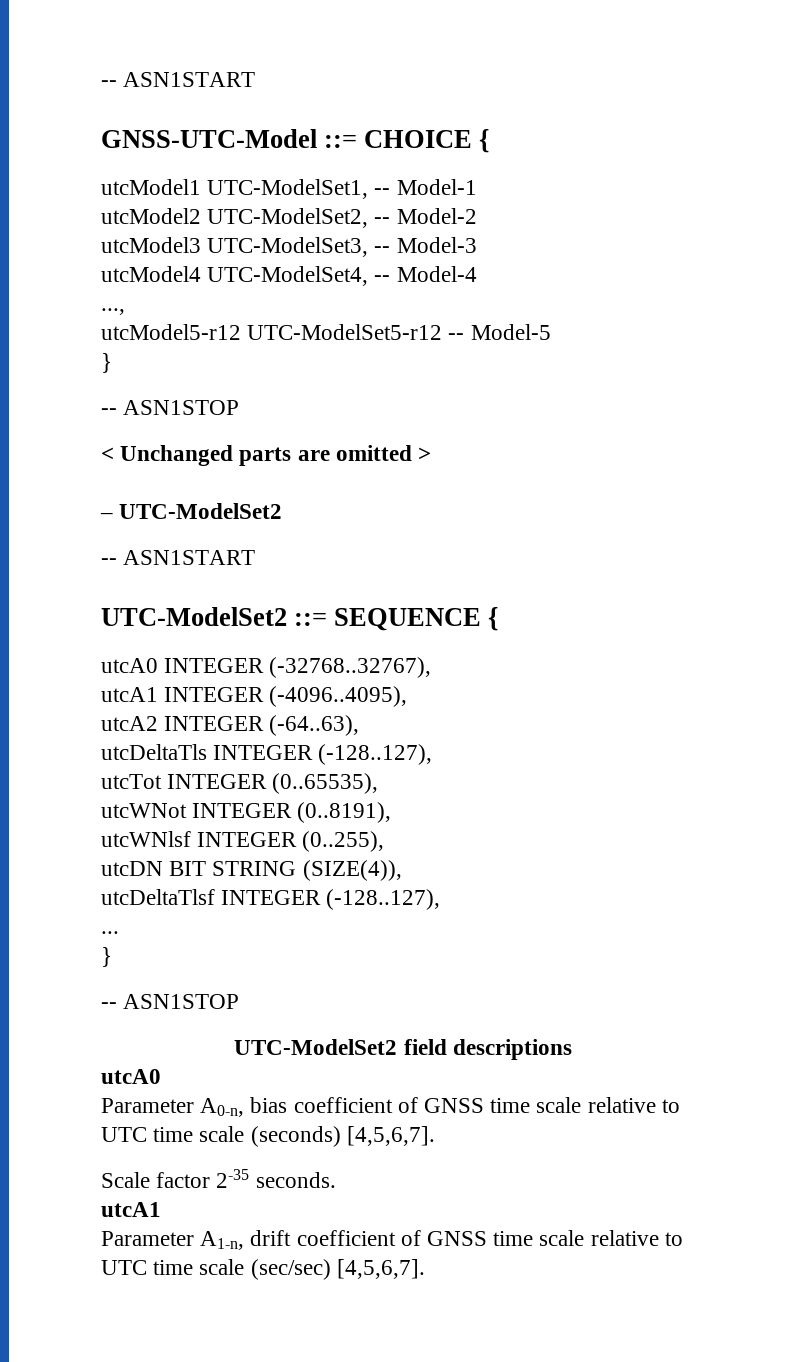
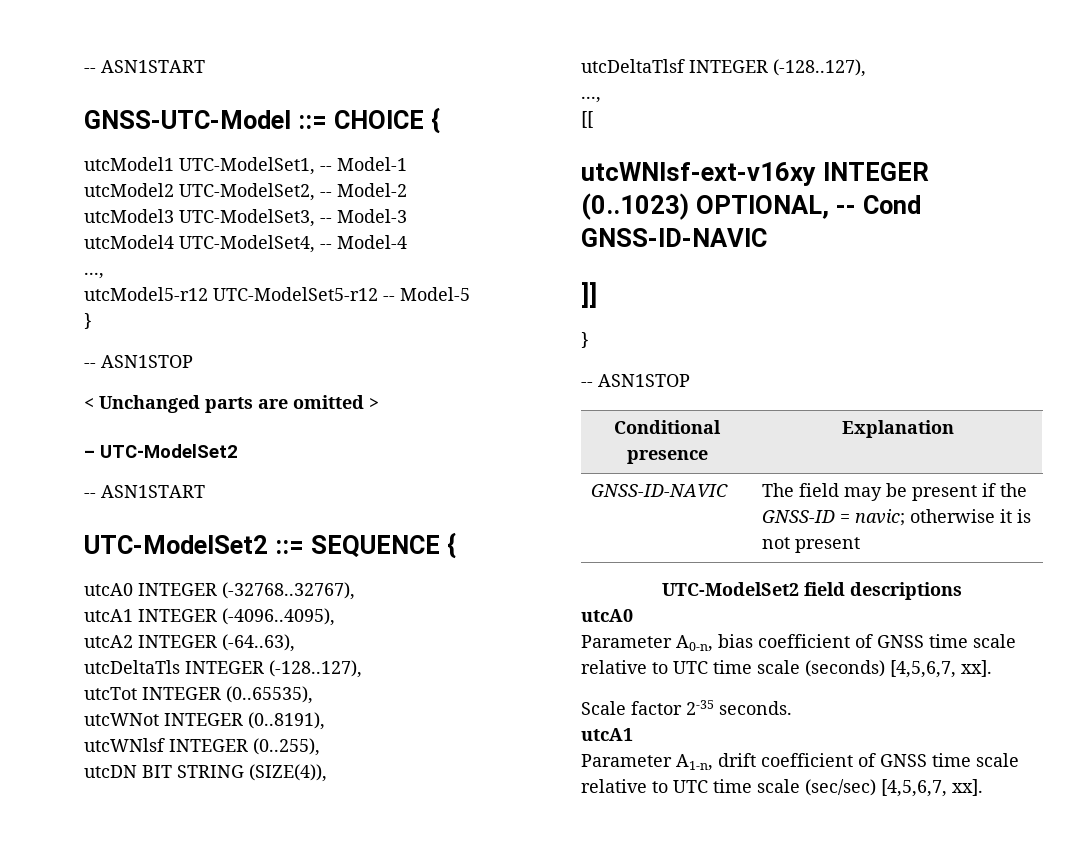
  utcDeltaTlsf INTEGER (-128..127),
- ...
+ ...,
+ [[
+ utcWNlsf-ext-v16xy INTEGER (0..1023) OPTIONAL, -- Cond GNSS-ID-NAVIC
+ ]]
  }
  -- ASN1STOP
+ Conditional presence | Explanation
+ GNSS-ID-NAVIC | The field may be present if the GNSS-ID = navic; otherwise it is not present
- Parameter A0-n, bias coefficient of GNSS time scale relative to UTC time scale (seconds) [4,5,6,7].
+ Parameter A0-n, bias coefficient of GNSS time scale relative to UTC time scale (seconds) [4,5,6,7, xx].
- Parameter A1-n, drift coefficient of GNSS time scale relative to UTC time scale (sec/sec) [4,5,6,7].
+ Parameter A1-n, drift coefficient of GNSS time scale relative to UTC time scale (sec/sec) [4,5,6,7, xx].

